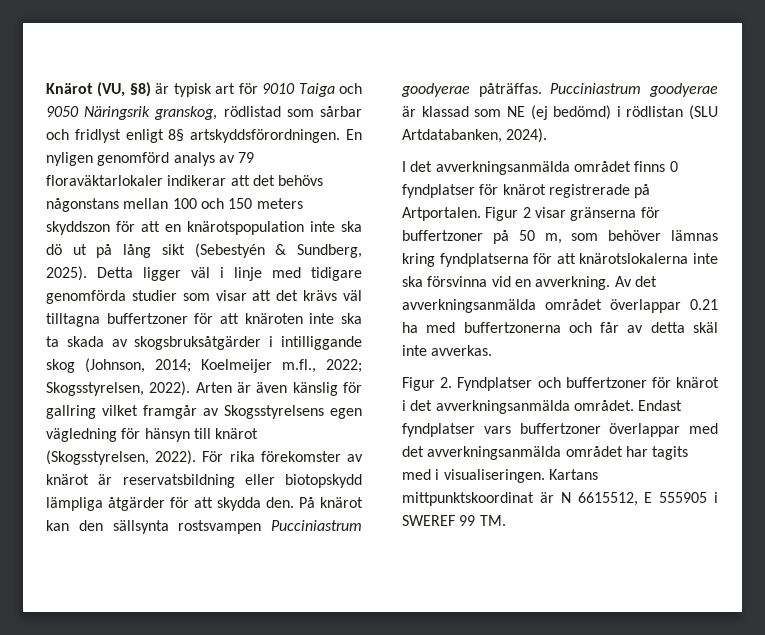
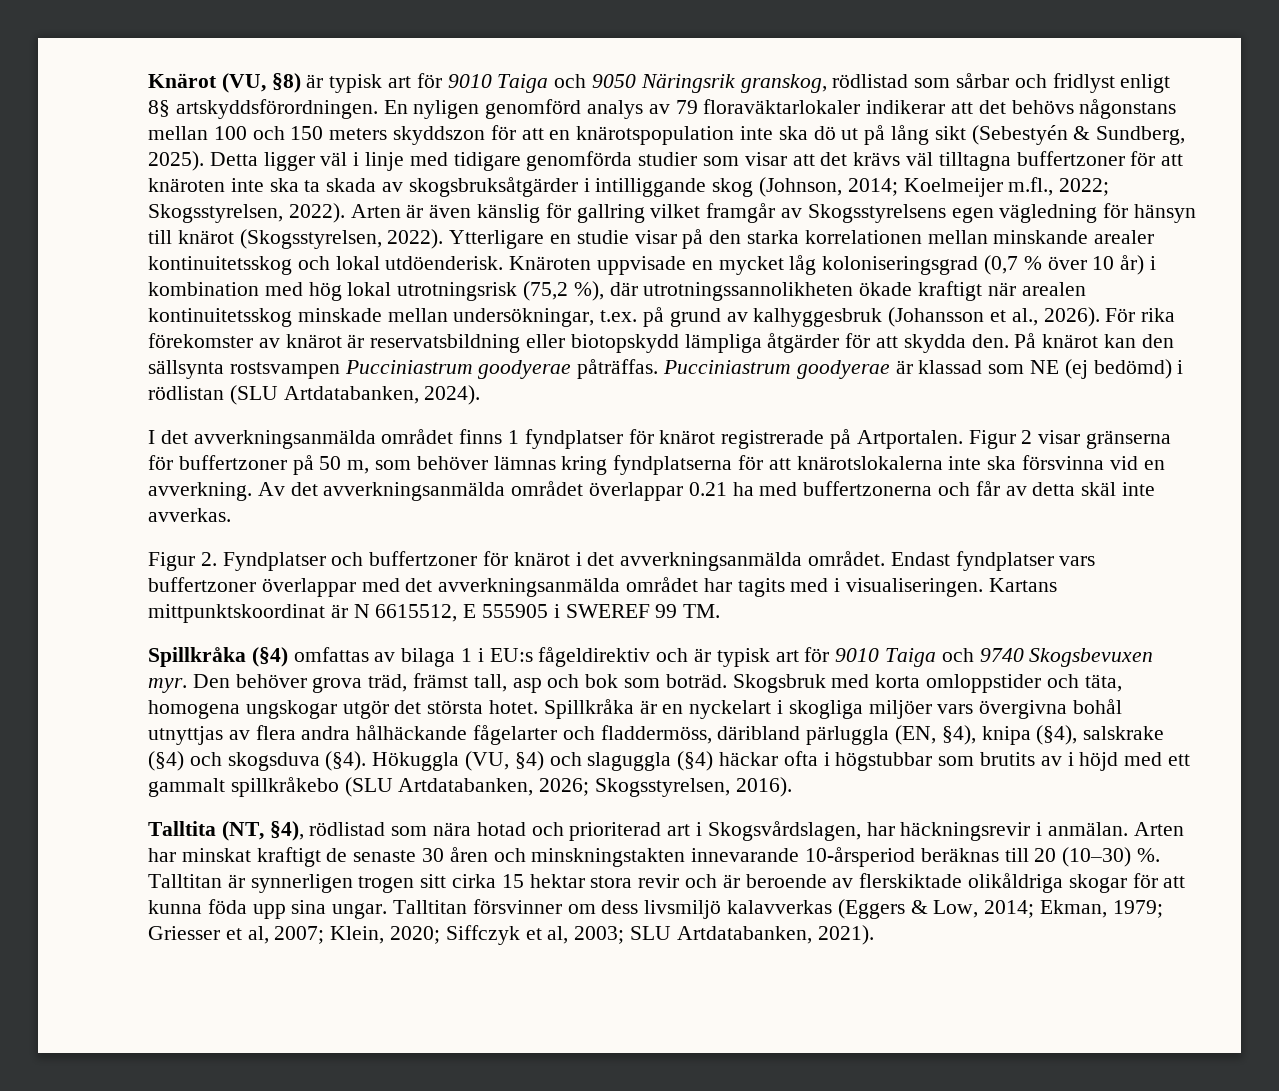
+ Ytterligare en studie visar på den starka korrelationen mellan minskande arealer kontinuitetsskog och lokal utdöenderisk. Knäroten uppvisade en mycket låg koloniseringsgrad (0,7 % över 10 år) i kombination med hög lokal utrotningsrisk (75,2 %), där utrotningssannolikheten ökade kraftigt när arealen kontinuitetsskog minskade mellan undersökningar, t.ex. på grund av kalhyggesbruk (Johansson et al., 2026).
- I det avverkningsanmälda området finns 0 fyndplatser för knärot registrerade på Artportalen.
+ I det avverkningsanmälda området finns 1 fyndplatser för knärot registrerade på Artportalen.
+ Spillkråka (§4) omfattas av bilaga 1 i EU:s fågeldirektiv och är typisk art för 9010 Taiga och 9740 Skogsbevuxen myr. Den behöver grova träd, främst tall, asp och bok som boträd. Skogsbruk med korta omloppstider och täta, homogena ungskogar utgör det största hotet. Spillkråka är en nyckelart i skogliga miljöer vars övergivna bohål utnyttjas av flera andra hålhäckande fågelarter och fladdermöss, däribland pärluggla (EN, §4), knipa (§4), salskrake (§4) och skogsduva (§4). Hökuggla (VU, §4) och slaguggla (§4) häckar ofta i högstubbar som brutits av i höjd med ett gammalt spillkråkebo (SLU Artdatabanken, 2026; Skogsstyrelsen, 2016).
+ Talltita (NT, §4), rödlistad som nära hotad och prioriterad art i Skogsvårdslagen, har häckningsrevir i anmälan. Arten har minskat kraftigt de senaste 30 åren och minskningstakten innevarande 10-årsperiod beräknas till 20 (10–30) %. Talltitan är synnerligen trogen sitt cirka 15 hektar stora revir och är beroende av flerskiktade olikåldriga skogar för att kunna föda upp sina ungar. Talltitan försvinner om dess livsmiljö kalavverkas (Eggers & Low, 2014; Ekman, 1979; Griesser et al, 2007; Klein, 2020; Siffczyk et al, 2003; SLU Artdatabanken, 2021).

